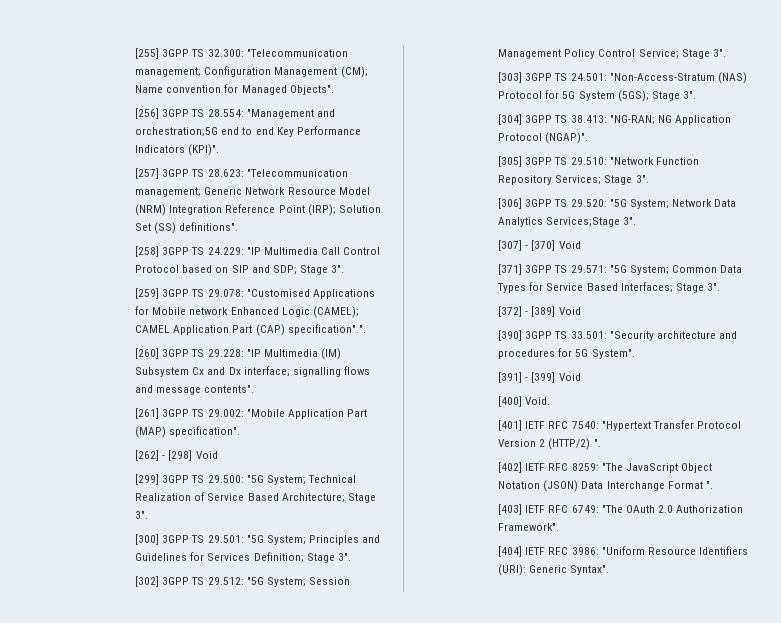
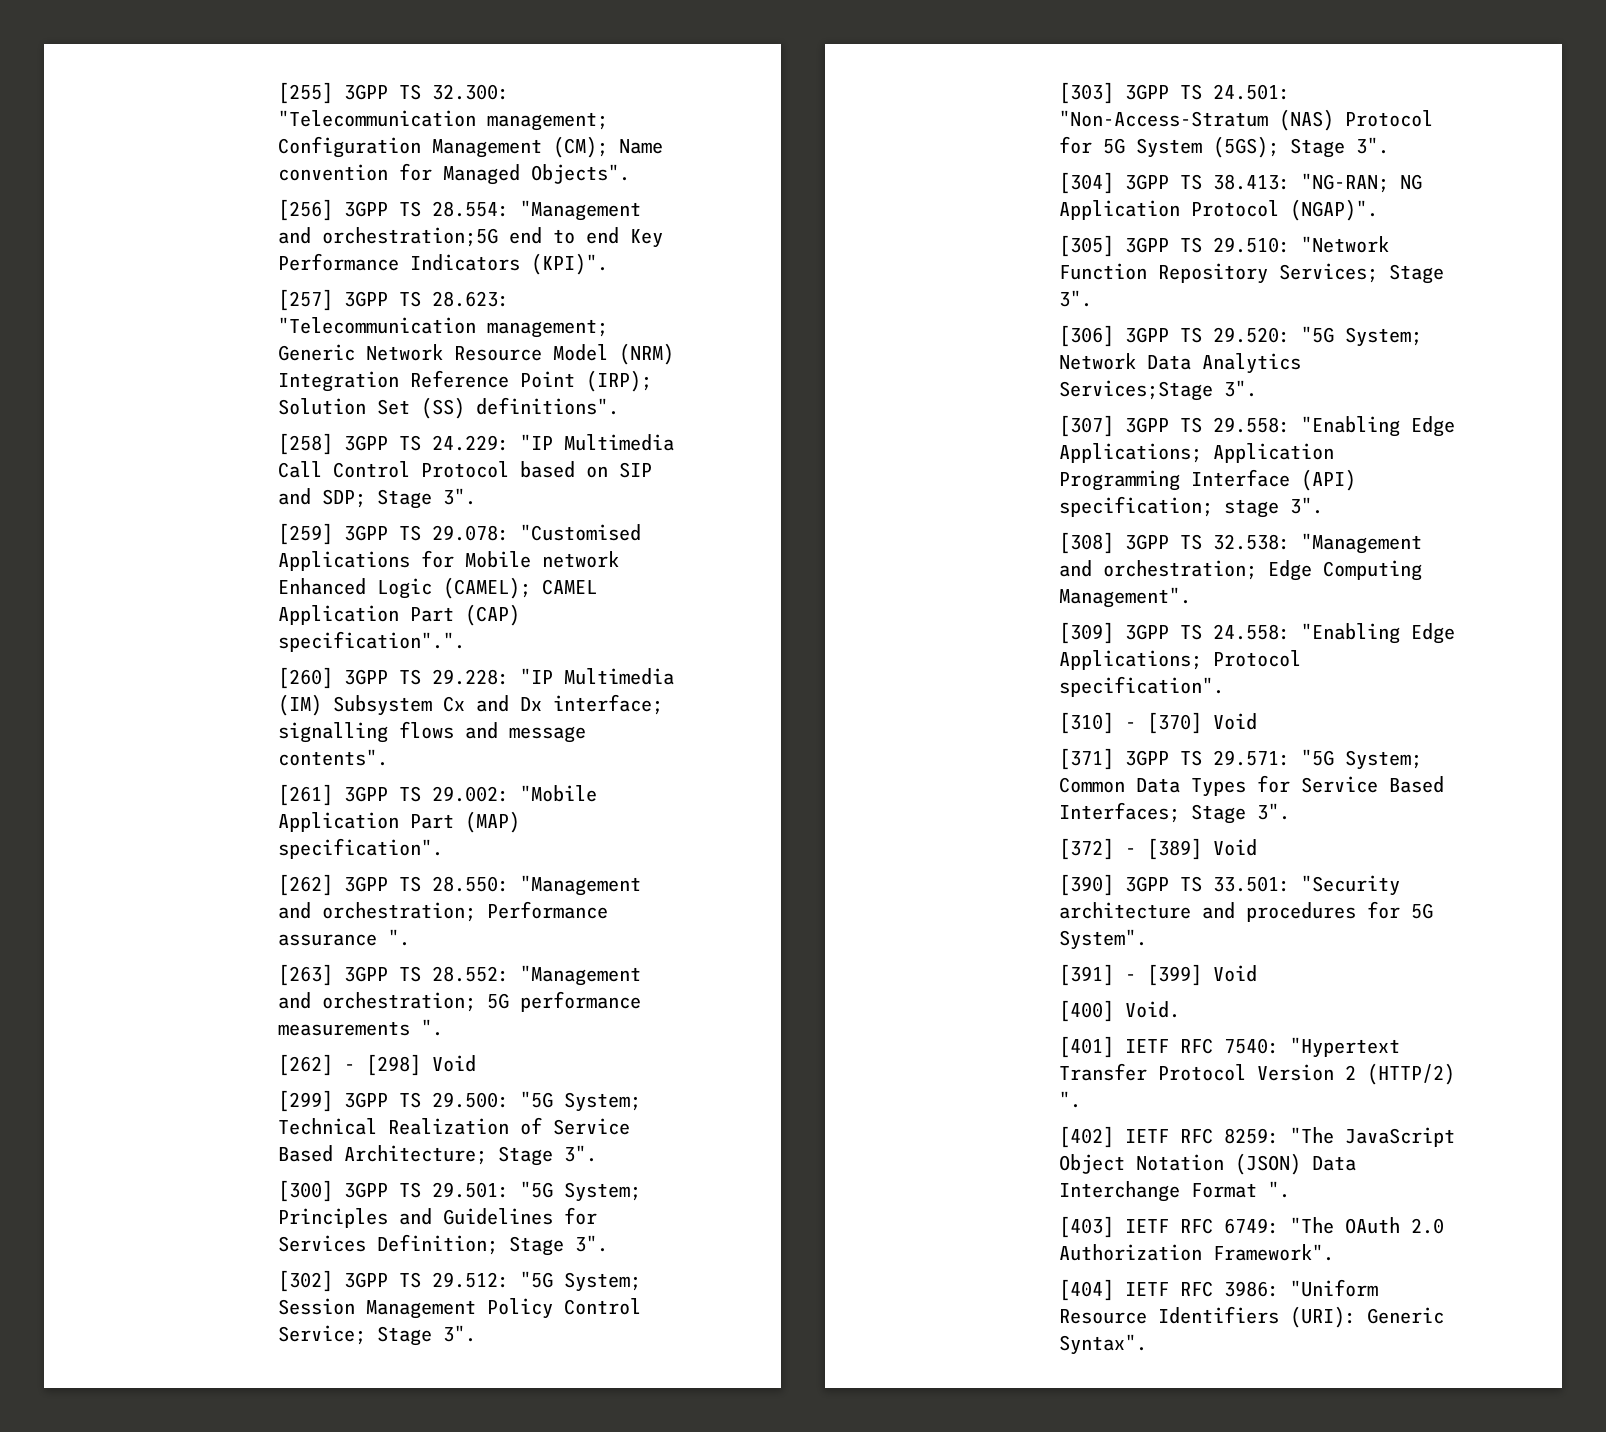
+ [262] 3GPP TS 28.550: "Management and orchestration; Performance assurance ".
+ [263] 3GPP TS 28.552: "Management and orchestration; 5G performance measurements ".
- [307] - [370] Void
+ [307] 3GPP TS 29.558: "Enabling Edge Applications; Application Programming Interface (API) specification; stage 3".
+ [308] 3GPP TS 32.538: "Management and orchestration; Edge Computing Management".
+ [309] 3GPP TS 24.558: "Enabling Edge Applications; Protocol specification".
+ [310] - [370] Void

